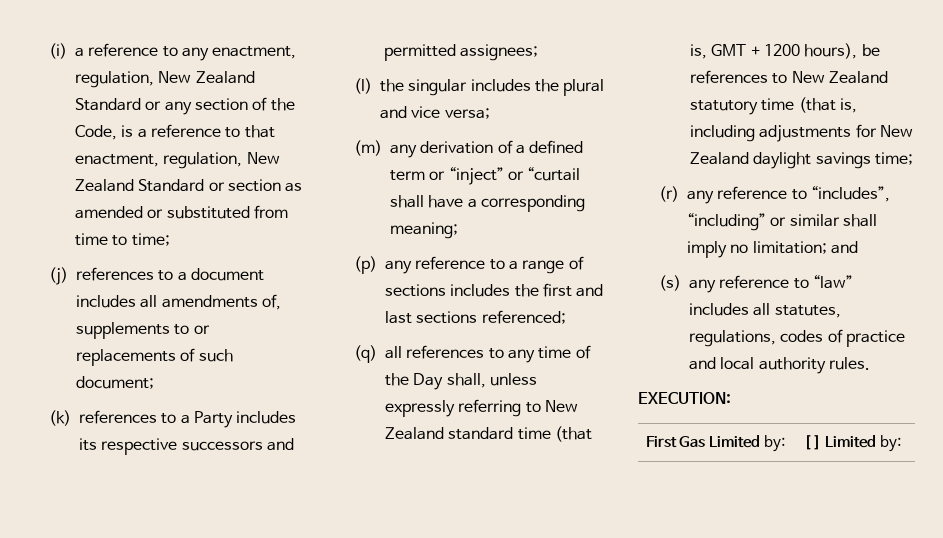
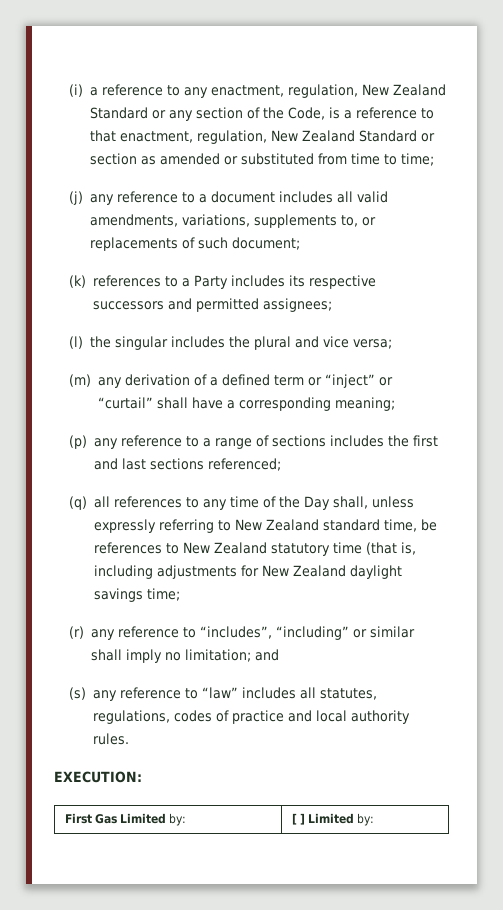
- (j) references to a document includes all amendments of, supplements to or replacements of such document;
+ (j) any reference to a document includes all valid amendments, variations, supplements to, or replacements of such document;
- (m) any derivation of a defined term or “inject” or “curtail shall have a corresponding meaning;
+ (m) any derivation of a defined term or “inject” or “curtail” shall have a corresponding meaning;
- (q) all references to any time of the Day shall, unless expressly referring to New Zealand standard time (that is, GMT + 1200 hours), be references to New Zealand statutory time (that is, including adjustments for New Zealand daylight savings time;
+ (q) all references to any time of the Day shall, unless expressly referring to New Zealand standard time, be references to New Zealand statutory time (that is, including adjustments for New Zealand daylight savings time;

